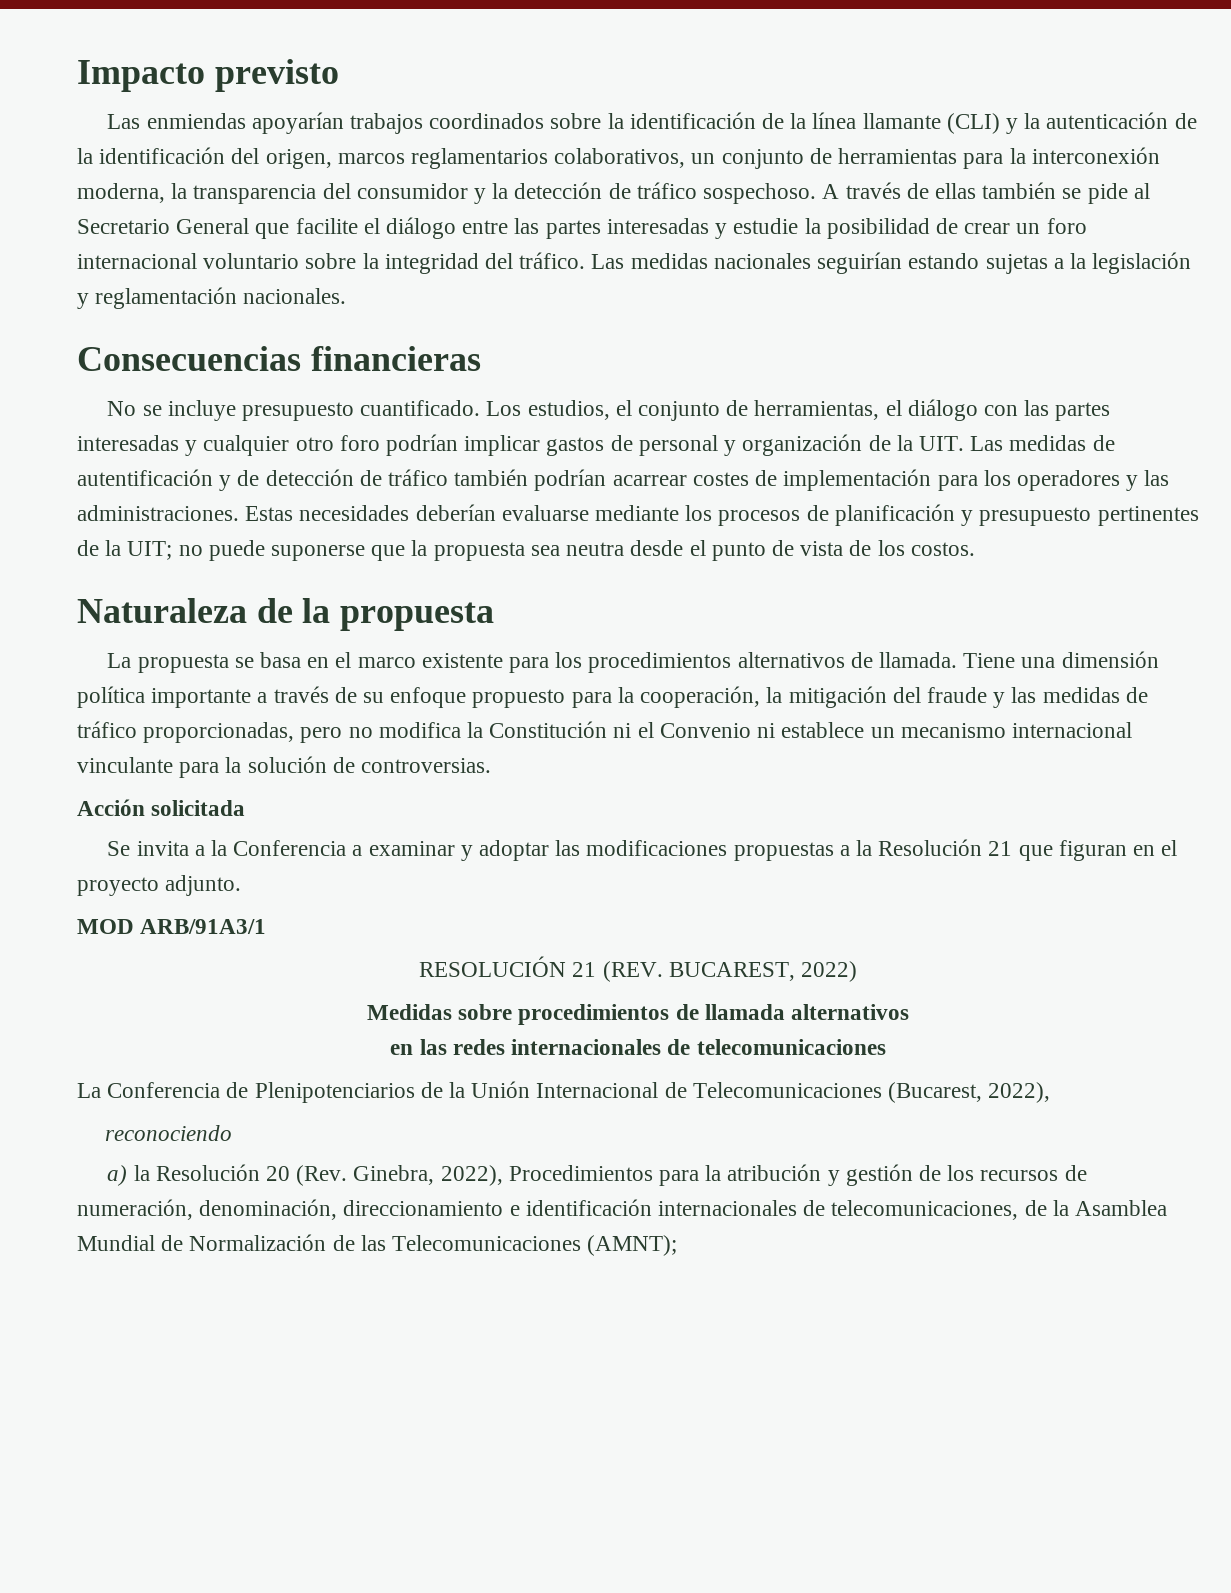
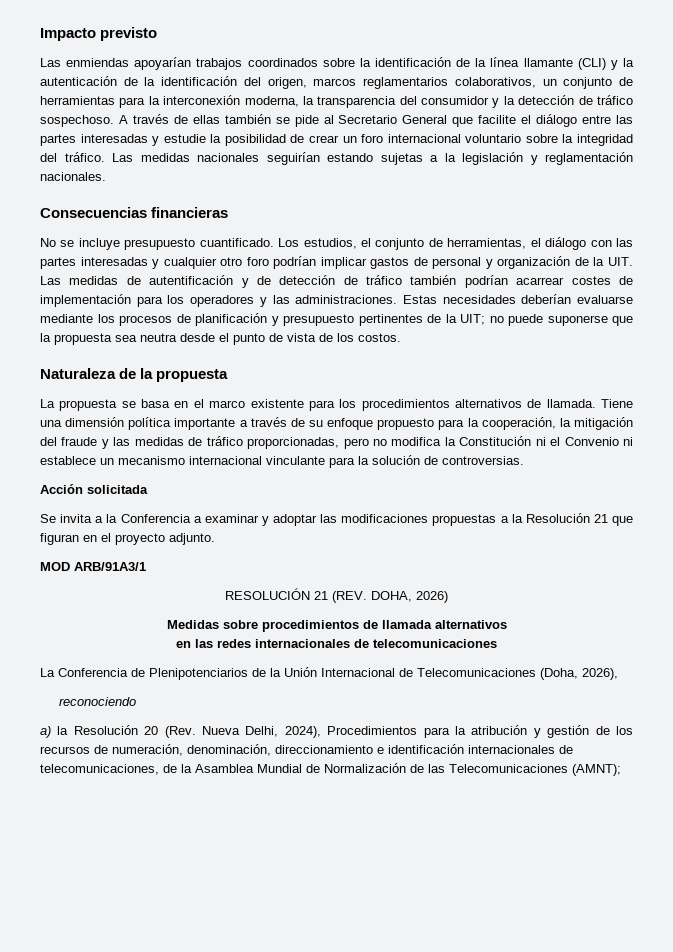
- RESOLUCIÓN 21 (REV. BUCAREST, 2022)
+ RESOLUCIÓN 21 (REV. DOHA, 2026)
- La Conferencia de Plenipotenciarios de la Unión Internacional de Telecomunicaciones (Bucarest, 2022),
+ La Conferencia de Plenipotenciarios de la Unión Internacional de Telecomunicaciones (Doha, 2026),
- a) la Resolución 20 (Rev. Ginebra, 2022), Procedimientos para la atribución y gestión de los recursos de numeración, denominación, direccionamiento e identificación internacionales de telecomunicaciones, de la Asamblea Mundial de Normalización de las Telecomunicaciones (AMNT);
+ a) la Resolución 20 (Rev. Nueva Delhi, 2024), Procedimientos para la atribución y gestión de los recursos de numeración, denominación, direccionamiento e identificación internacionales de telecomunicaciones, de la Asamblea Mundial de Normalización de las Telecomunicaciones (AMNT);

